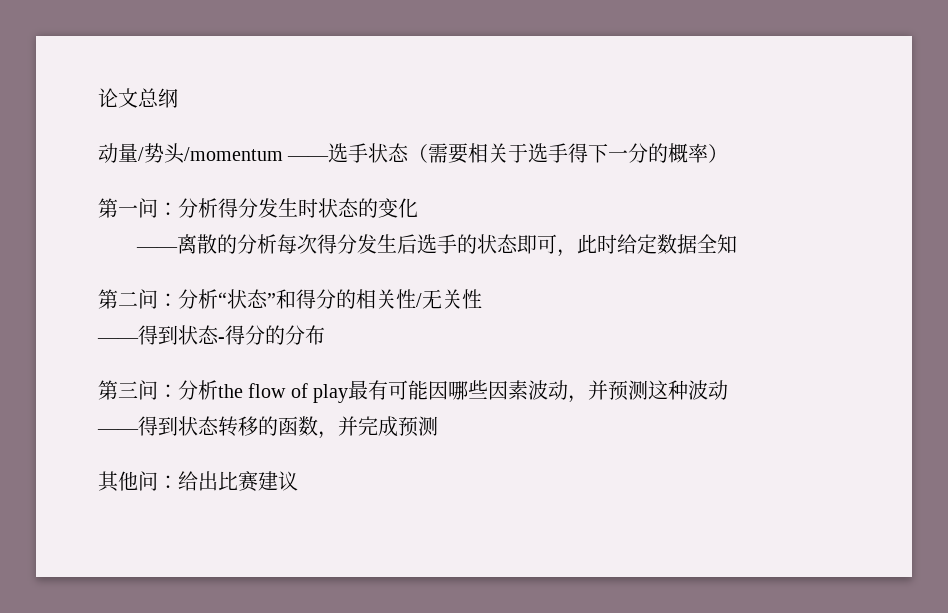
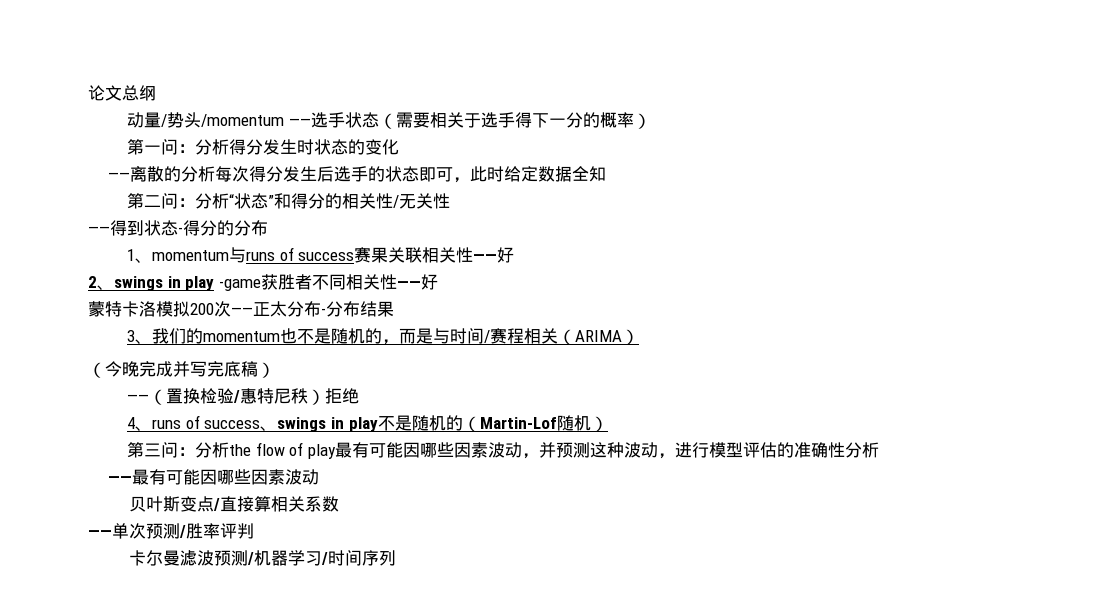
+ 1、momentum与runs of success赛果关联相关性——好
+ 2、swings in play -game获胜者不同相关性——好
+ 蒙特卡洛模拟200次——正太分布-分布结果
+ 3、我们的momentum也不是随机的，而是与时间/赛程相关（ARIMA）
+ （今晚完成并写完底稿）
+ ——（置换检验/惠特尼秩）拒绝
+ 4、runs of success、swings in play不是随机的（Martin-Lof随机）
- 第三问：分析the flow of play最有可能因哪些因素波动，并预测这种波动
- ——得到状态转移的函数，并完成预测
- 其他问：给出比赛建议
+ 第三问：分析the flow of play最有可能因哪些因素波动，并预测这种波动，进行模型评估的准确性分析
+ ——最有可能因哪些因素波动
+ 贝叶斯变点/直接算相关系数
+ ——单次预测/胜率评判
+ 卡尔曼滤波预测/机器学习/时间序列

